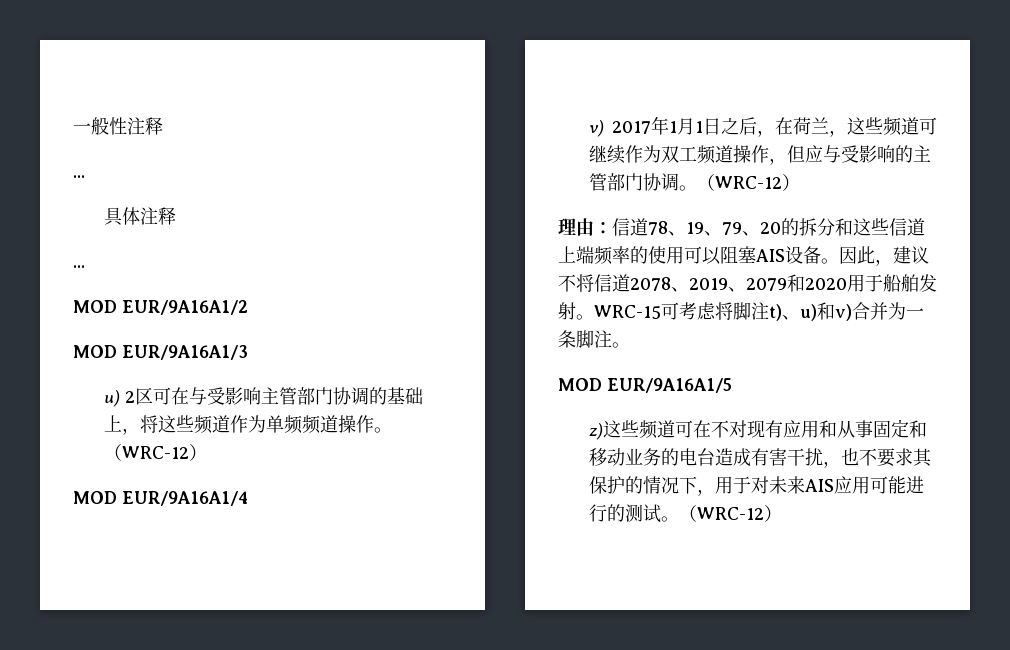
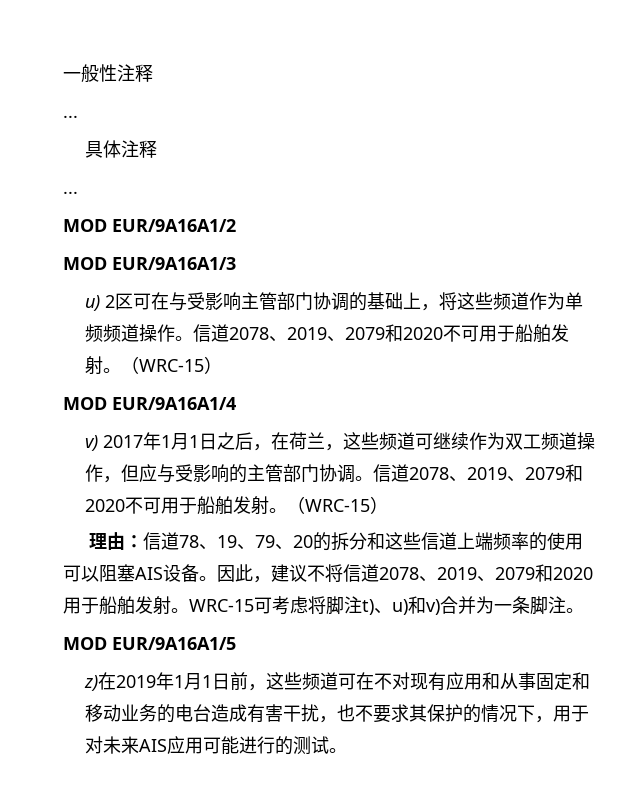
- u) 2区可在与受影响主管部门协调的基础上，将这些频道作为单频频道操作。（WRC-12）
+ u) 2区可在与受影响主管部门协调的基础上，将这些频道作为单频频道操作。信道2078、2019、2079和2020不可用于船舶发射。（WRC-15）
- v) 2017年1月1日之后，在荷兰，这些频道可继续作为双工频道操作，但应与受影响的主管部门协调。（WRC-12）
+ v) 2017年1月1日之后，在荷兰，这些频道可继续作为双工频道操作，但应与受影响的主管部门协调。信道2078、2019、2079和2020不可用于船舶发射。（WRC-15）
- z)这些频道可在不对现有应用和从事固定和移动业务的电台造成有害干扰，也不要求其保护的情况下，用于对未来AIS应用可能进行的测试。（WRC-12）
+ z)在2019年1月1日前，这些频道可在不对现有应用和从事固定和移动业务的电台造成有害干扰，也不要求其保护的情况下，用于对未来AIS应用可能进行的测试。

